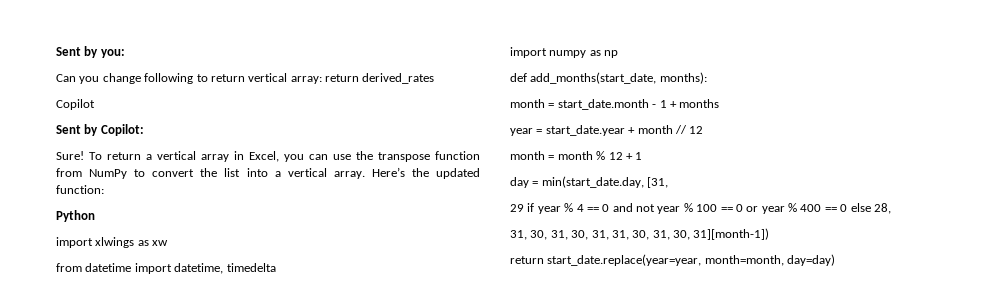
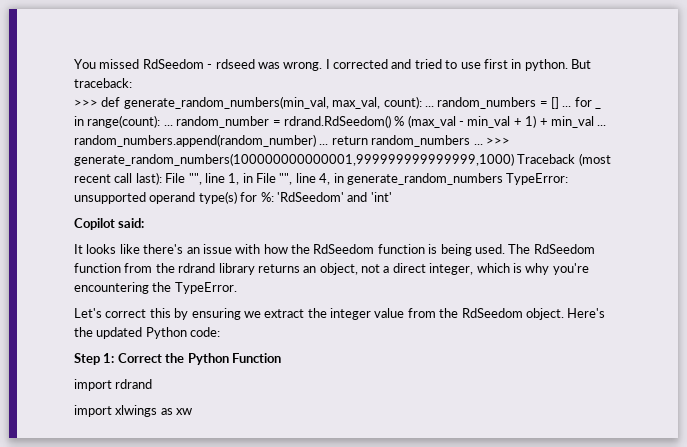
- Sent by you:
- Can you change following to return vertical array: return derived_rates
- Copilot
- Sent by Copilot:
- Sure! To return a vertical array in Excel, you can use the transpose function from NumPy to convert the list into a vertical array. Here’s the updated function:
- Python
+ You missed RdSeedom - rdseed was wrong. I corrected and tried to use first in python. But traceback:
+ >>> def generate_random_numbers(min_val, max_val, count): ... random_numbers = [] ... for _ in range(count): ... random_number = rdrand.RdSeedom() % (max_val - min_val + 1) + min_val ... random_numbers.append(random_number) ... return random_numbers ... >>> generate_random_numbers(100000000000001,999999999999999,1000) Traceback (most recent call last): File "", line 1, in File "", line 4, in generate_random_numbers TypeError: unsupported operand type(s) for %: 'RdSeedom' and 'int'
+ Copilot said:
+ It looks like there's an issue with how the RdSeedom function is being used. The RdSeedom function from the rdrand library returns an object, not a direct integer, which is why you're encountering the TypeError.
+ Let's correct this by ensuring we extract the integer value from the RdSeedom object. Here's the updated Python code:
+ Step 1: Correct the Python Function
+ import rdrand
  import xlwings as xw
- from datetime import datetime, timedelta
- import numpy as np
- def add_months(start_date, months):
- month = start_date.month - 1 + months
- year = start_date.year + month // 12
- month = month % 12 + 1
- day = min(start_date.day, [31,
- 29 if year % 4 == 0 and not year % 100 == 0 or year % 400 == 0 else 28,
- 31, 30, 31, 30, 31, 31, 30, 31, 30, 31][month-1])
- return start_date.replace(year=year, month=month, day=day)

